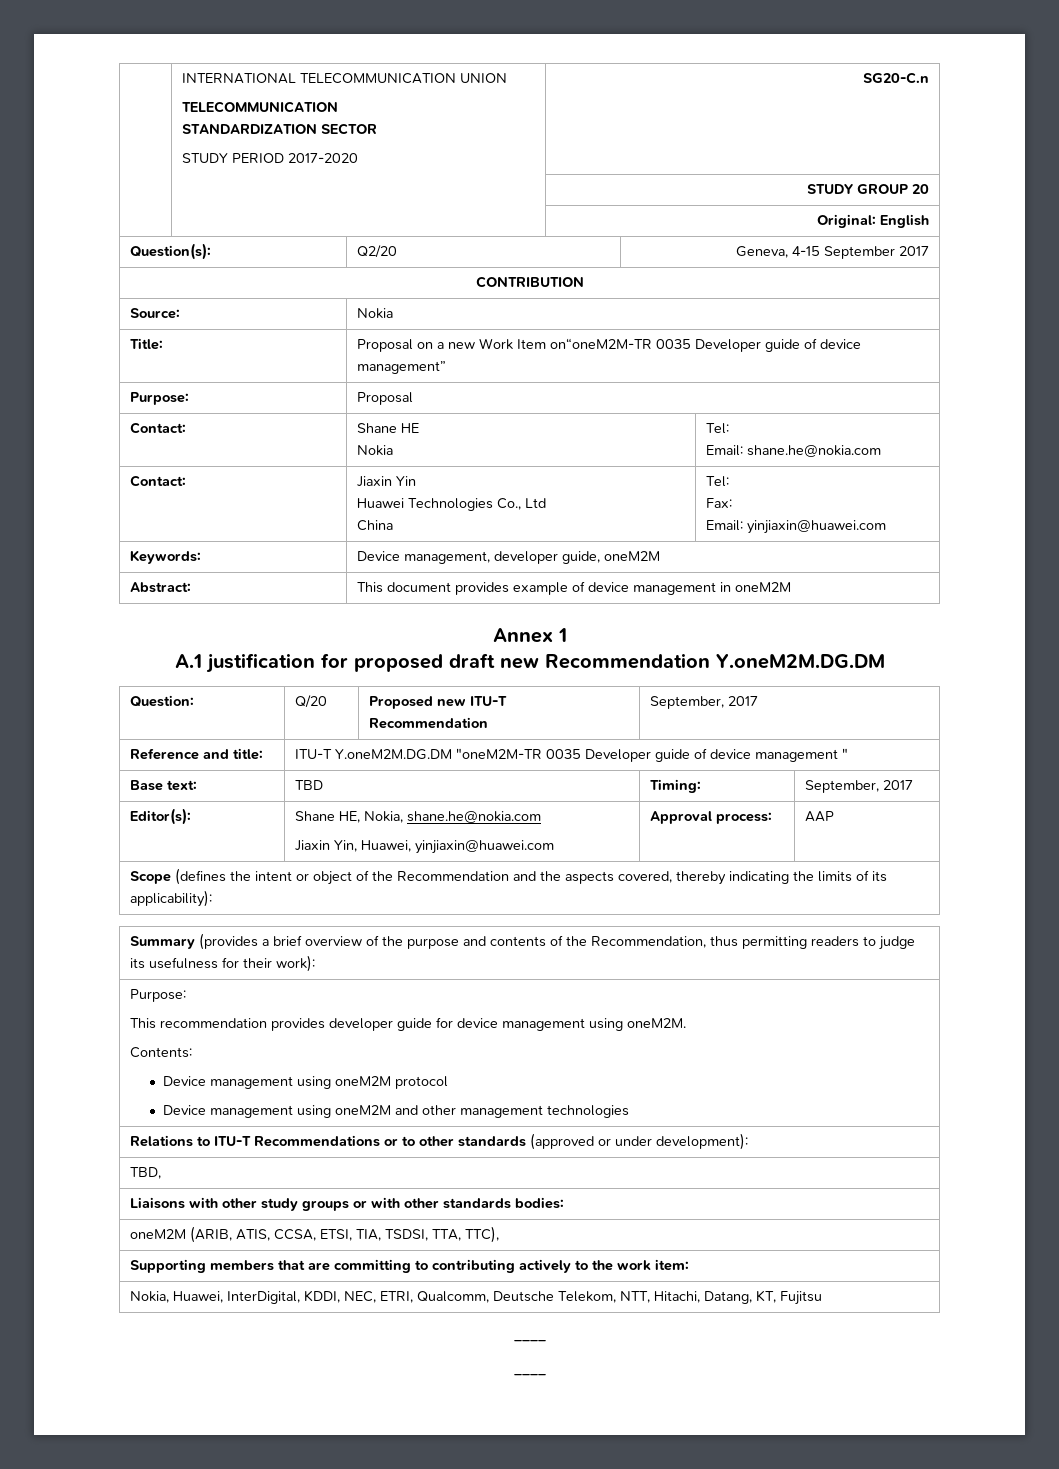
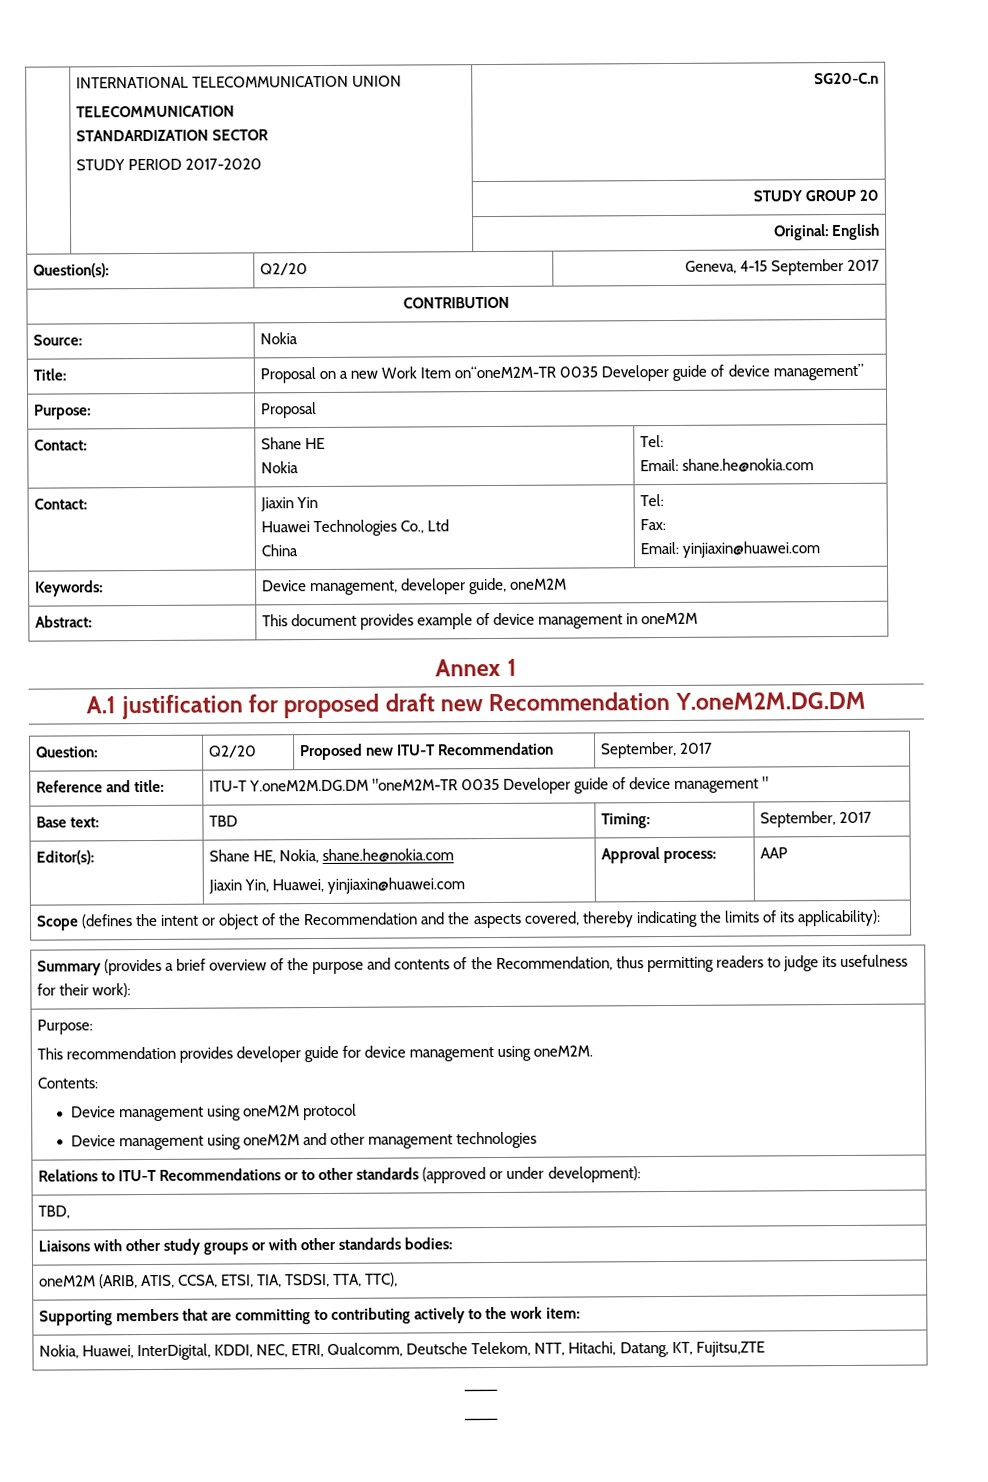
- Question: | Q/20 | Proposed new ITU-T Recommendation | September, 2017
+ Question: | Q2/20 | Proposed new ITU-T Recommendation | September, 2017
- Nokia, Huawei, InterDigital, KDDI, NEC, ETRI, Qualcomm, Deutsche Telekom, NTT, Hitachi, Datang, KT, Fujitsu
+ Nokia, Huawei, InterDigital, KDDI, NEC, ETRI, Qualcomm, Deutsche Telekom, NTT, Hitachi, Datang, KT, Fujitsu,ZTE

